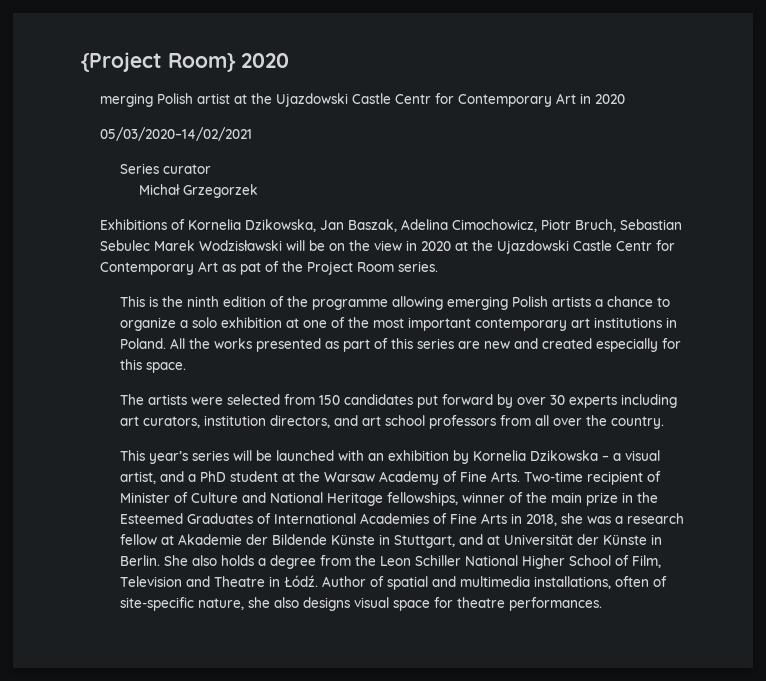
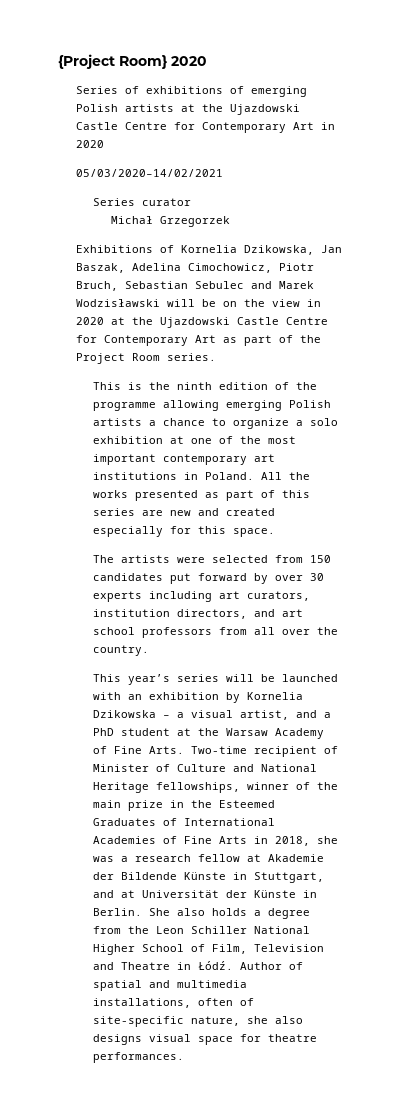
- merging Polish artist at the Ujazdowski Castle Centr for Contemporary Art in 2020
+ Series of exhibitions of emerging Polish artists at the Ujazdowski Castle Centre for Contemporary Art in 2020
- Exhibitions of Kornelia Dzikowska, Jan Baszak, Adelina Cimochowicz, Piotr Bruch, Sebastian Sebulec Marek Wodzisławski will be on the view in 2020 at the Ujazdowski Castle Centr for Contemporary Art as pat of the Project Room series.
+ Exhibitions of Kornelia Dzikowska, Jan Baszak, Adelina Cimochowicz, Piotr Bruch, Sebastian Sebulec and Marek Wodzisławski will be on the view in 2020 at the Ujazdowski Castle Centre for Contemporary Art as part of the Project Room series.

